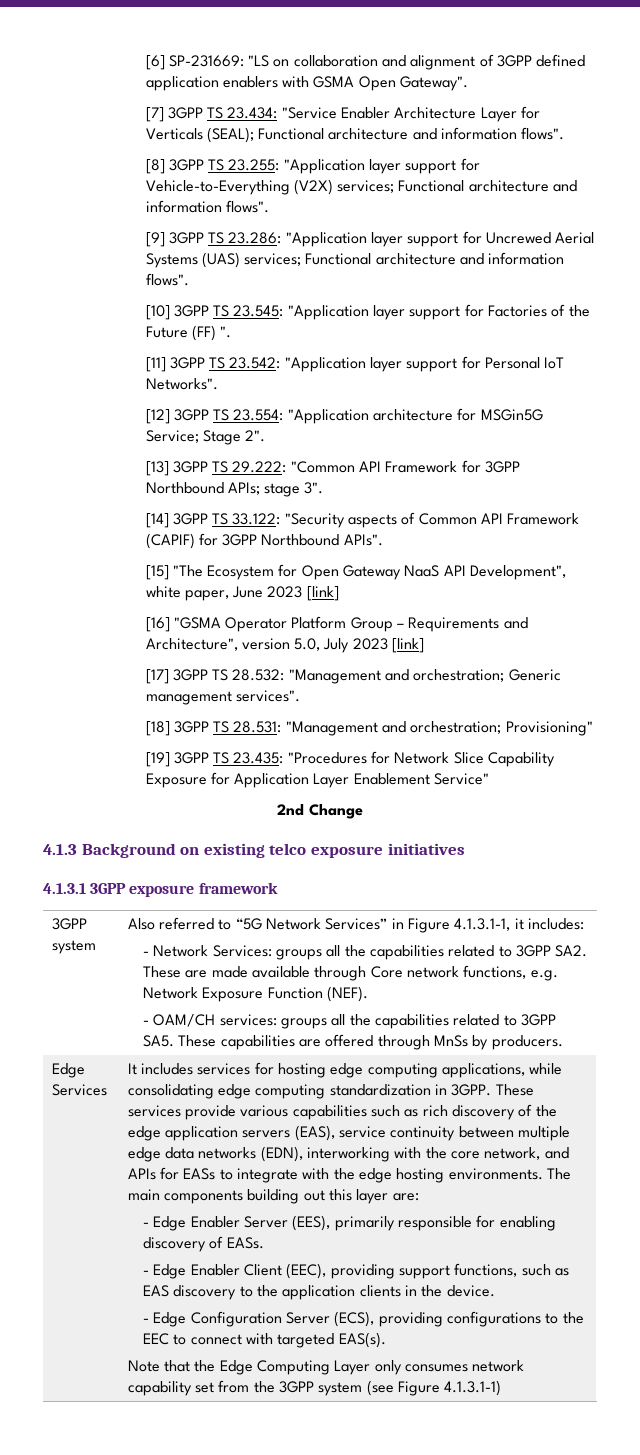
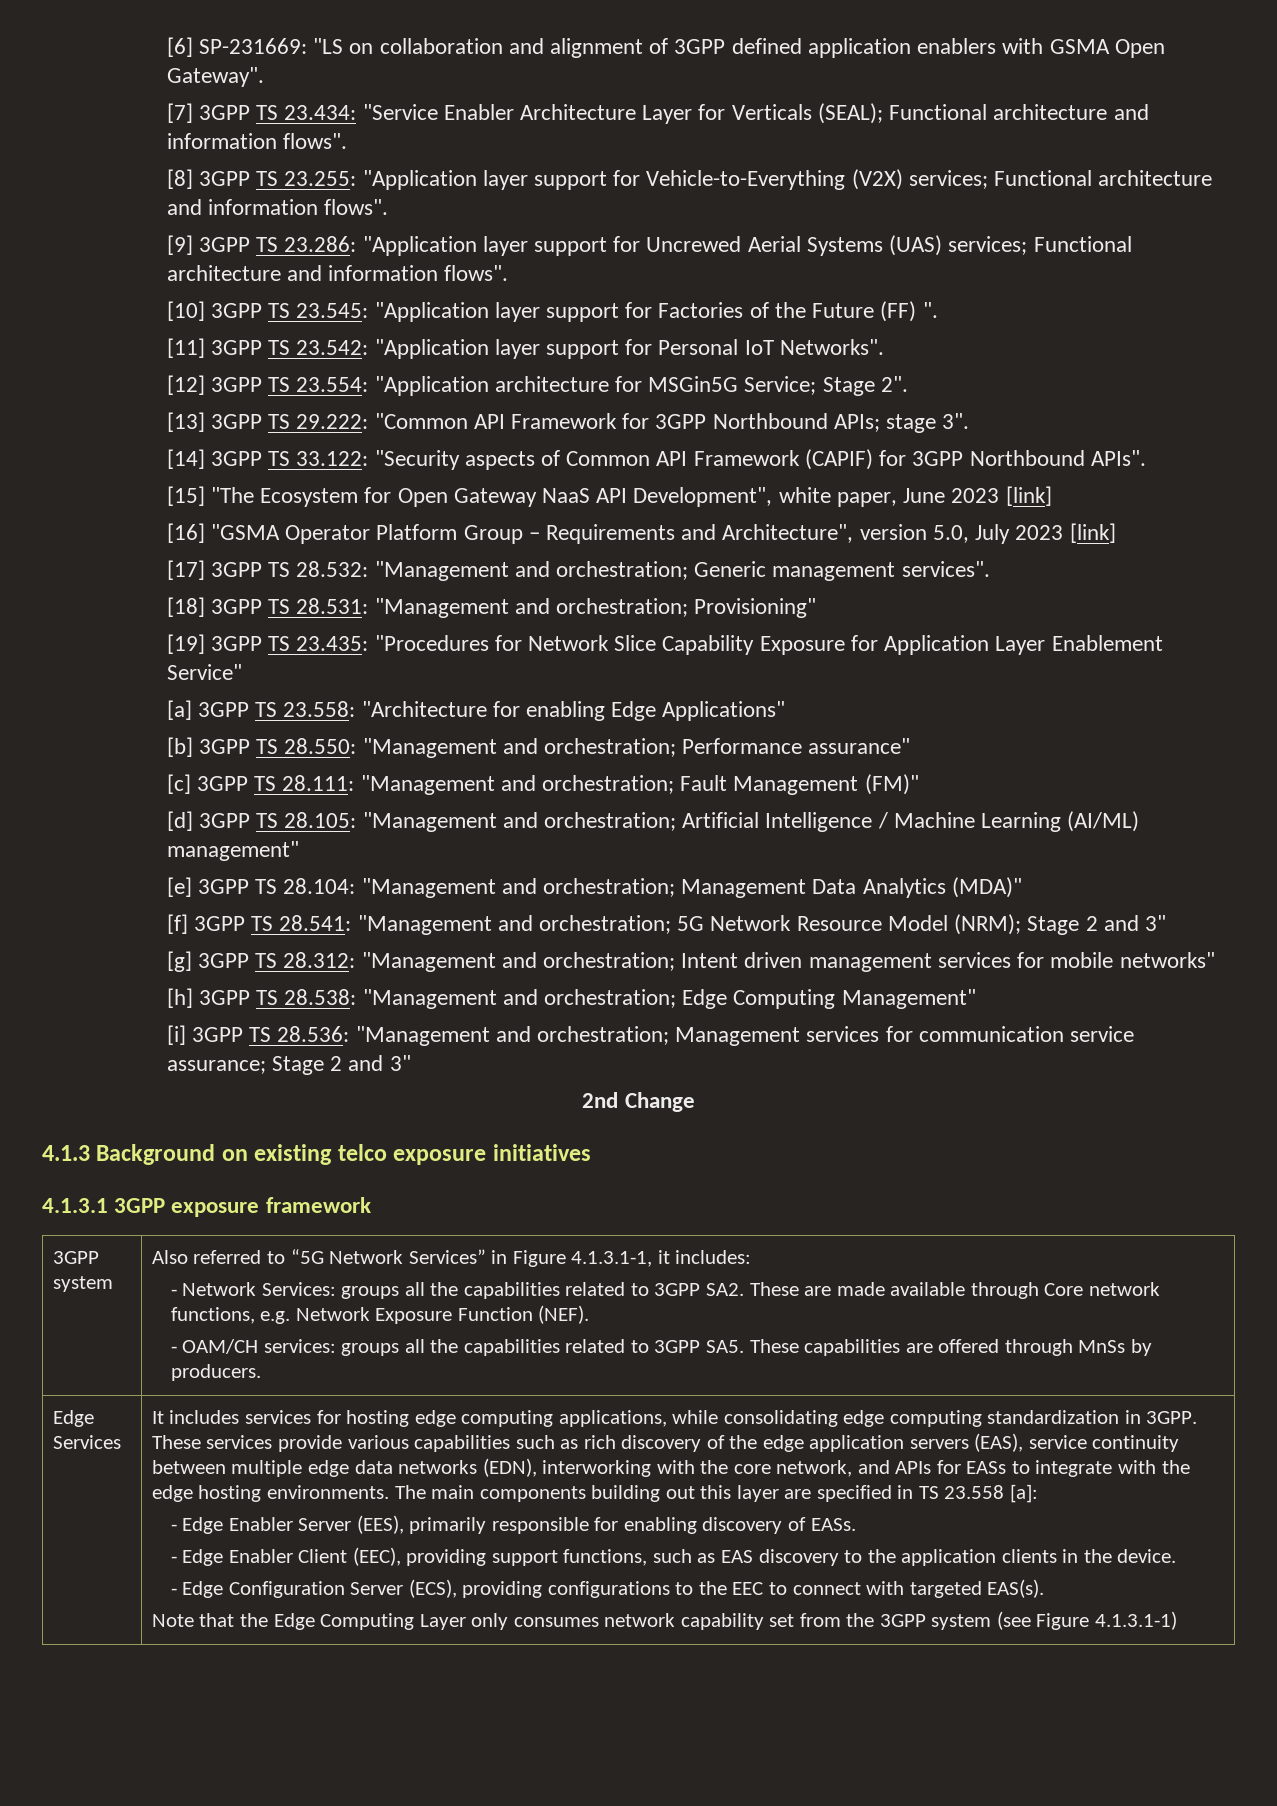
+ [a] 3GPP TS 23.558: "Architecture for enabling Edge Applications"
+ [b] 3GPP TS 28.550: "Management and orchestration; Performance assurance"
+ [c] 3GPP TS 28.111: "Management and orchestration; Fault Management (FM)"
+ [d] 3GPP TS 28.105: "Management and orchestration; Artificial Intelligence / Machine Learning (AI/ML) management"
+ [e] 3GPP TS 28.104: "Management and orchestration; Management Data Analytics (MDA)"
+ [f] 3GPP TS 28.541: "Management and orchestration; 5G Network Resource Model (NRM); Stage 2 and 3"
+ [g] 3GPP TS 28.312: "Management and orchestration; Intent driven management services for mobile networks"
+ [h] 3GPP TS 28.538: "Management and orchestration; Edge Computing Management"
+ [i] 3GPP TS 28.536: "Management and orchestration; Management services for communication service assurance; Stage 2 and 3"
- The main components building out this layer are:
+ The main components building out this layer are specified in TS 23.558 [a]:

